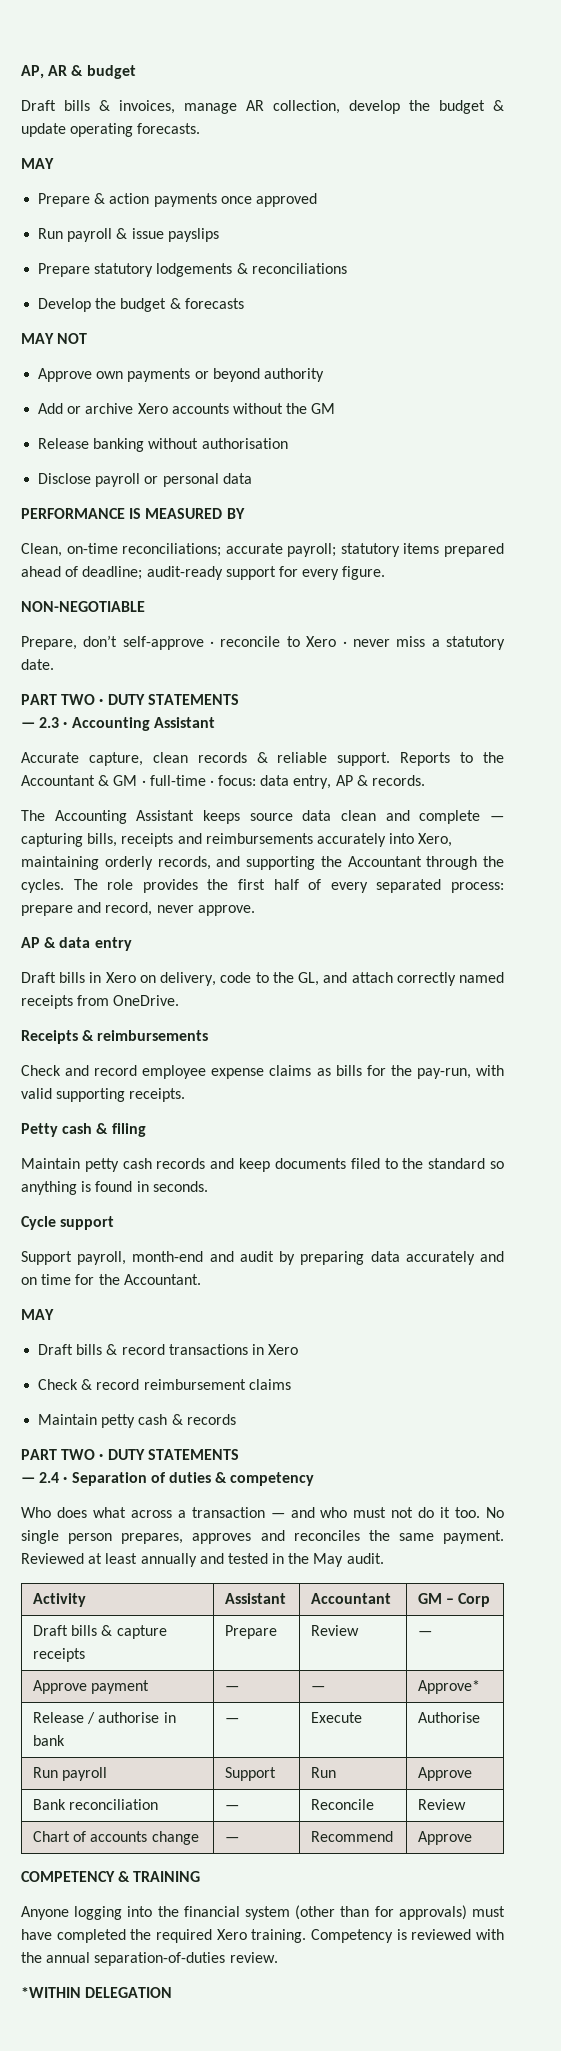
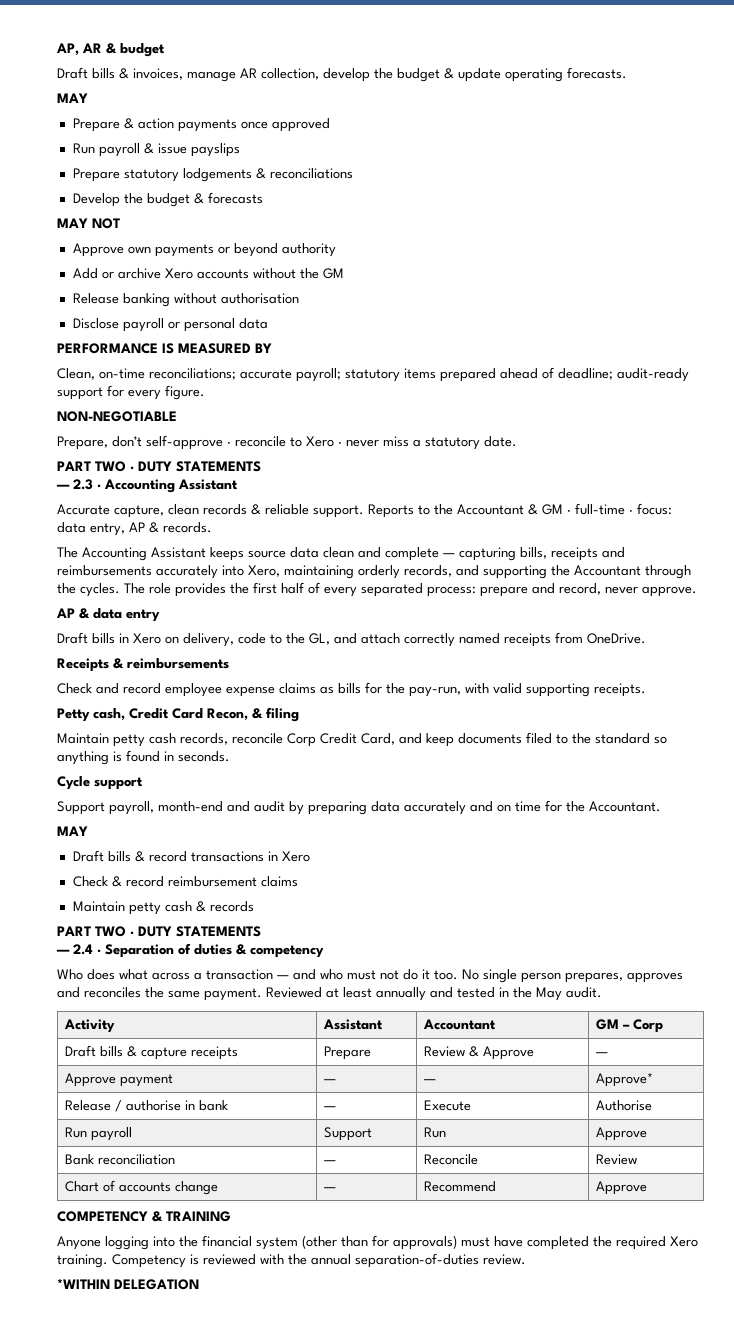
- Petty cash & filing
+ Petty cash, Credit Card Recon, & filing
- Maintain petty cash records and keep documents filed to the standard so anything is found in seconds.
+ Maintain petty cash records, reconcile Corp Credit Card, and keep documents filed to the standard so anything is found in seconds.
- Draft bills & capture receipts | Prepare | Review | —
+ Draft bills & capture receipts | Prepare | Review & Approve | —

